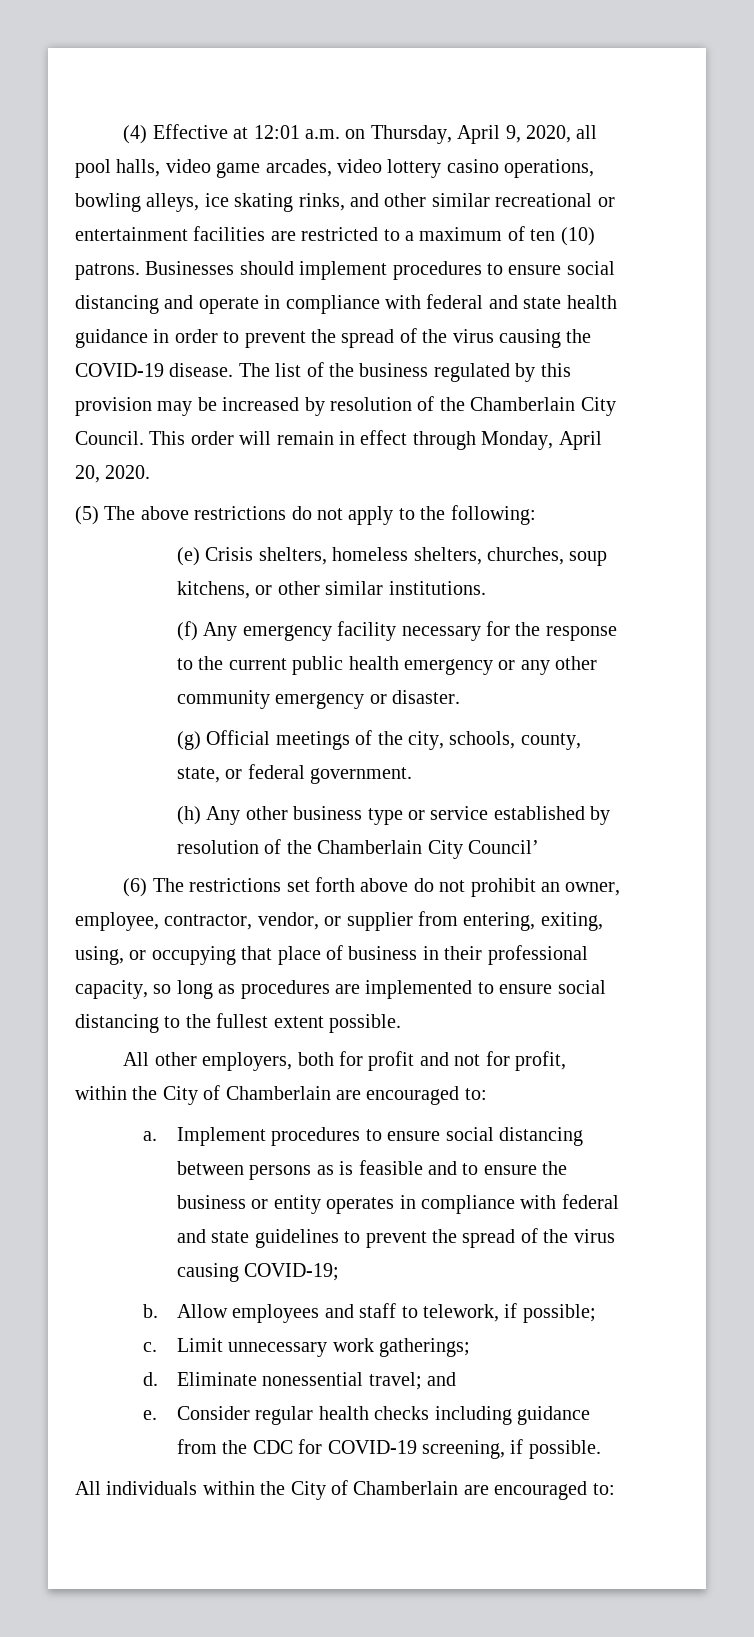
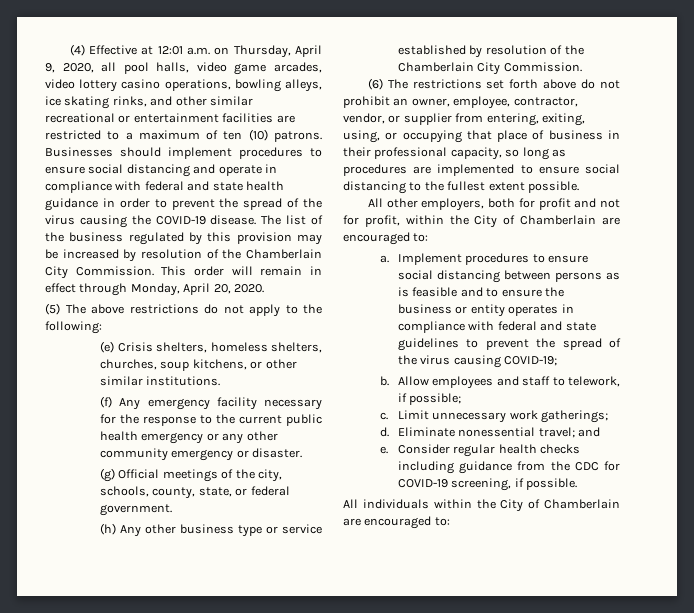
- The list of the business regulated by this provision may be increased by resolution of the Chamberlain City Council.
+ The list of the business regulated by this provision may be increased by resolution of the Chamberlain City Commission.
- (h) Any other business type or service established by resolution of the Chamberlain City Council’
+ (h) Any other business type or service established by resolution of the Chamberlain City Commission.

